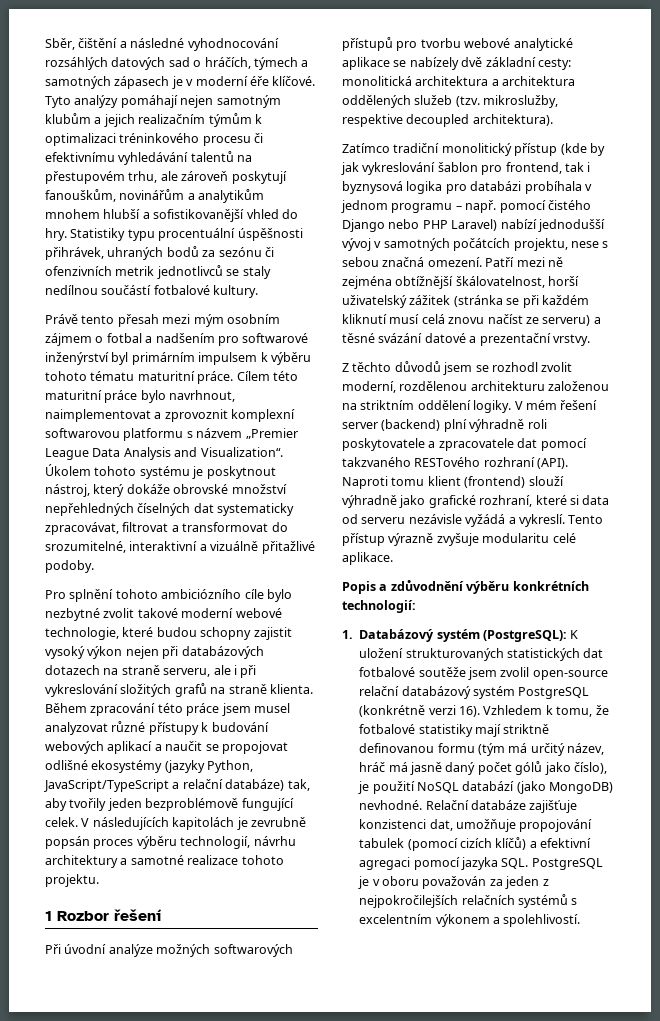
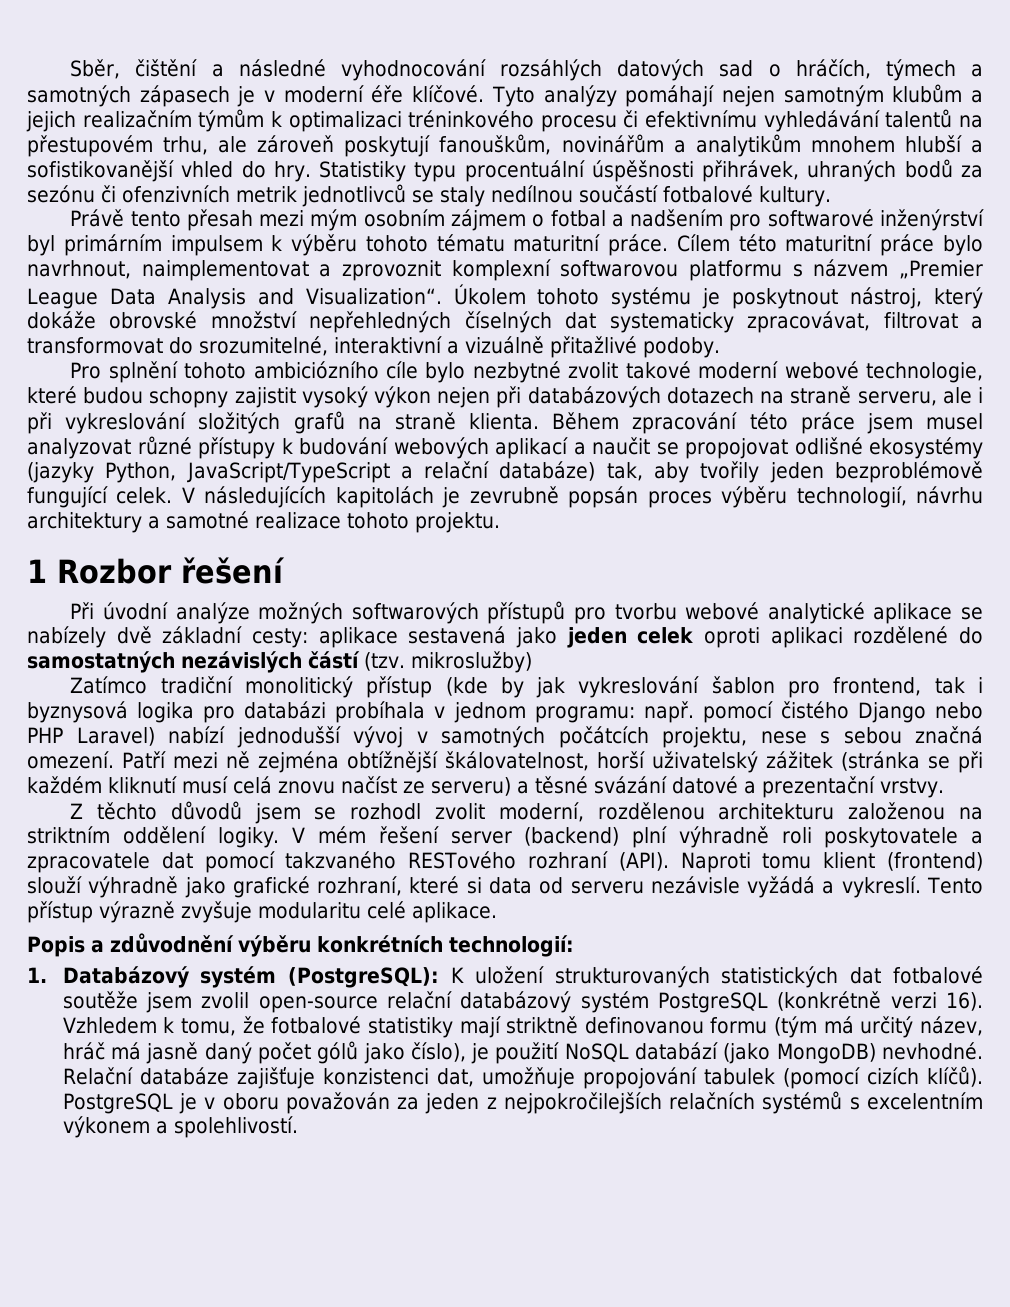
- Při úvodní analýze možných softwarových přístupů pro tvorbu webové analytické aplikace se nabízely dvě základní cesty: monolitická architektura a architektura oddělených služeb (tzv. mikroslužby, respektive decoupled architektura).
+ Při úvodní analýze možných softwarových přístupů pro tvorbu webové analytické aplikace se nabízely dvě základní cesty: aplikace sestavená jako jeden celek oproti aplikaci rozdělené do samostatných nezávislých částí (tzv. mikroslužby)
- Zatímco tradiční monolitický přístup (kde by jak vykreslování šablon pro frontend, tak i byznysová logika pro databázi probíhala v jednom programu – např. pomocí čistého Django nebo PHP Laravel) nabízí jednodušší vývoj v samotných počátcích projektu, nese s sebou značná omezení.
+ Zatímco tradiční monolitický přístup (kde by jak vykreslování šablon pro frontend, tak i byznysová logika pro databázi probíhala v jednom programu: např. pomocí čistého Django nebo PHP Laravel) nabízí jednodušší vývoj v samotných počátcích projektu, nese s sebou značná omezení.
- Relační databáze zajišťuje konzistenci dat, umožňuje propojování tabulek (pomocí cizích klíčů) a efektivní agregaci pomocí jazyka SQL. PostgreSQL je v oboru považován za jeden z nejpokročilejších relačních systémů s excelentním výkonem a spolehlivostí.
+ Relační databáze zajišťuje konzistenci dat, umožňuje propojování tabulek (pomocí cizích klíčů). PostgreSQL je v oboru považován za jeden z nejpokročilejších relačních systémů s excelentním výkonem a spolehlivostí.

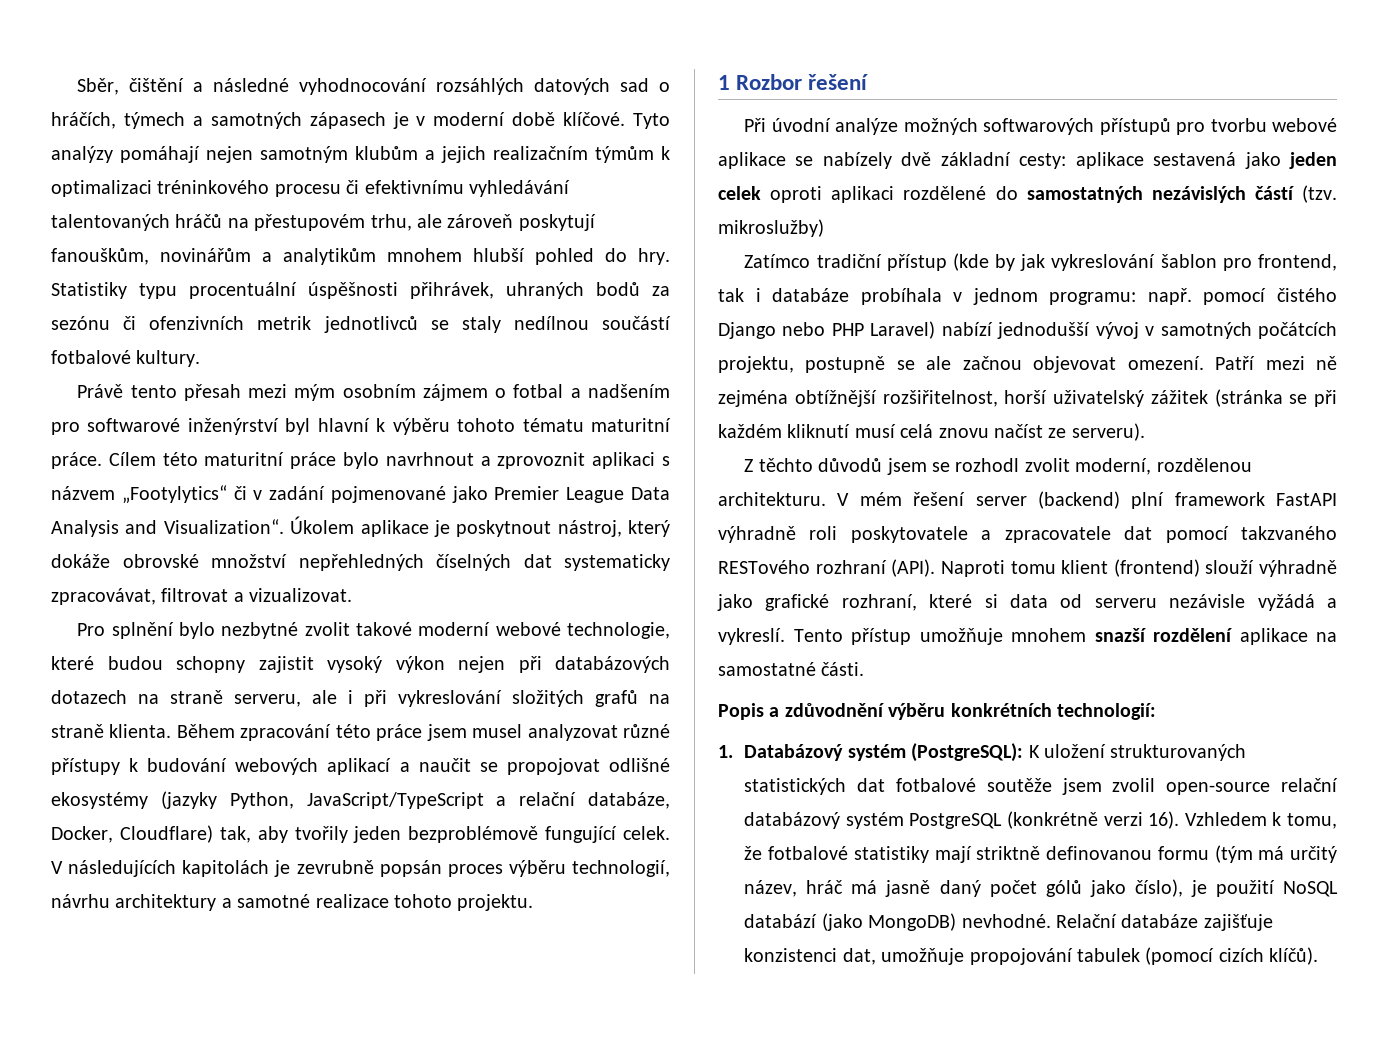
- Sběr, čištění a následné vyhodnocování rozsáhlých datových sad o hráčích, týmech a samotných zápasech je v moderní éře klíčové.
+ Sběr, čištění a následné vyhodnocování rozsáhlých datových sad o hráčích, týmech a samotných zápasech je v moderní době klíčové.
- Tyto analýzy pomáhají nejen samotným klubům a jejich realizačním týmům k optimalizaci tréninkového procesu či efektivnímu vyhledávání talentů na přestupovém trhu, ale zároveň poskytují fanouškům, novinářům a analytikům mnohem hlubší a sofistikovanější vhled do hry.
+ Tyto analýzy pomáhají nejen samotným klubům a jejich realizačním týmům k optimalizaci tréninkového procesu či efektivnímu vyhledávání talentovaných hráčů na přestupovém trhu, ale zároveň poskytují fanouškům, novinářům a analytikům mnohem hlubší pohled do hry.
- Právě tento přesah mezi mým osobním zájmem o fotbal a nadšením pro softwarové inženýrství byl primárním impulsem k výběru tohoto tématu maturitní práce.
+ Právě tento přesah mezi mým osobním zájmem o fotbal a nadšením pro softwarové inženýrství byl hlavní k výběru tohoto tématu maturitní práce.
- Cílem této maturitní práce bylo navrhnout, naimplementovat a zprovoznit komplexní softwarovou platformu s názvem „Premier League Data Analysis and Visualization“.
+ Cílem této maturitní práce bylo navrhnout a zprovoznit aplikaci s názvem „Footylytics“ či v zadání pojmenované jako Premier League Data Analysis and Visualization“.
- Úkolem tohoto systému je poskytnout nástroj, který dokáže obrovské množství nepřehledných číselných dat systematicky zpracovávat, filtrovat a transformovat do srozumitelné, interaktivní a vizuálně přitažlivé podoby.
+ Úkolem aplikace je poskytnout nástroj, který dokáže obrovské množství nepřehledných číselných dat systematicky zpracovávat, filtrovat a vizualizovat.
- Pro splnění tohoto ambiciózního cíle bylo nezbytné zvolit takové moderní webové technologie, které budou schopny zajistit vysoký výkon nejen při databázových dotazech na straně serveru, ale i při vykreslování složitých grafů na straně klienta.
+ Pro splnění bylo nezbytné zvolit takové moderní webové technologie, které budou schopny zajistit vysoký výkon nejen při databázových dotazech na straně serveru, ale i při vykreslování složitých grafů na straně klienta.
- Během zpracování této práce jsem musel analyzovat různé přístupy k budování webových aplikací a naučit se propojovat odlišné ekosystémy (jazyky Python, JavaScript/TypeScript a relační databáze) tak, aby tvořily jeden bezproblémově fungující celek.
+ Během zpracování této práce jsem musel analyzovat různé přístupy k budování webových aplikací a naučit se propojovat odlišné ekosystémy (jazyky Python, JavaScript/TypeScript a relační databáze, Docker, Cloudflare) tak, aby tvořily jeden bezproblémově fungující celek.
- Při úvodní analýze možných softwarových přístupů pro tvorbu webové analytické aplikace se nabízely dvě základní cesty: aplikace sestavená jako jeden celek oproti aplikaci rozdělené do samostatných nezávislých částí (tzv. mikroslužby)
+ Při úvodní analýze možných softwarových přístupů pro tvorbu webové aplikace se nabízely dvě základní cesty: aplikace sestavená jako jeden celek oproti aplikaci rozdělené do samostatných nezávislých částí (tzv. mikroslužby)
- Zatímco tradiční monolitický přístup (kde by jak vykreslování šablon pro frontend, tak i byznysová logika pro databázi probíhala v jednom programu: např. pomocí čistého Django nebo PHP Laravel) nabízí jednodušší vývoj v samotných počátcích projektu, nese s sebou značná omezení.
+ Zatímco tradiční přístup (kde by jak vykreslování šablon pro frontend, tak i databáze probíhala v jednom programu: např. pomocí čistého Django nebo PHP Laravel) nabízí jednodušší vývoj v samotných počátcích projektu, postupně se ale začnou objevovat omezení.
- Patří mezi ně zejména obtížnější škálovatelnost, horší uživatelský zážitek (stránka se při každém kliknutí musí celá znovu načíst ze serveru) a těsné svázání datové a prezentační vrstvy.
+ Patří mezi ně zejména obtížnější rozšiřitelnost, horší uživatelský zážitek (stránka se při každém kliknutí musí celá znovu načíst ze serveru).
- Z těchto důvodů jsem se rozhodl zvolit moderní, rozdělenou architekturu založenou na striktním oddělení logiky.
+ Z těchto důvodů jsem se rozhodl zvolit moderní, rozdělenou architekturu.
- V mém řešení server (backend) plní výhradně roli poskytovatele a zpracovatele dat pomocí takzvaného RESTového rozhraní (API).
+ V mém řešení server (backend) plní framework FastAPI výhradně roli poskytovatele a zpracovatele dat pomocí takzvaného RESTového rozhraní (API).
- Tento přístup výrazně zvyšuje modularitu celé aplikace.
+ Tento přístup umožňuje mnohem snazší rozdělení aplikace na samostatné části.
- PostgreSQL je v oboru považován za jeden z nejpokročilejších relačních systémů s excelentním výkonem a spolehlivostí.

